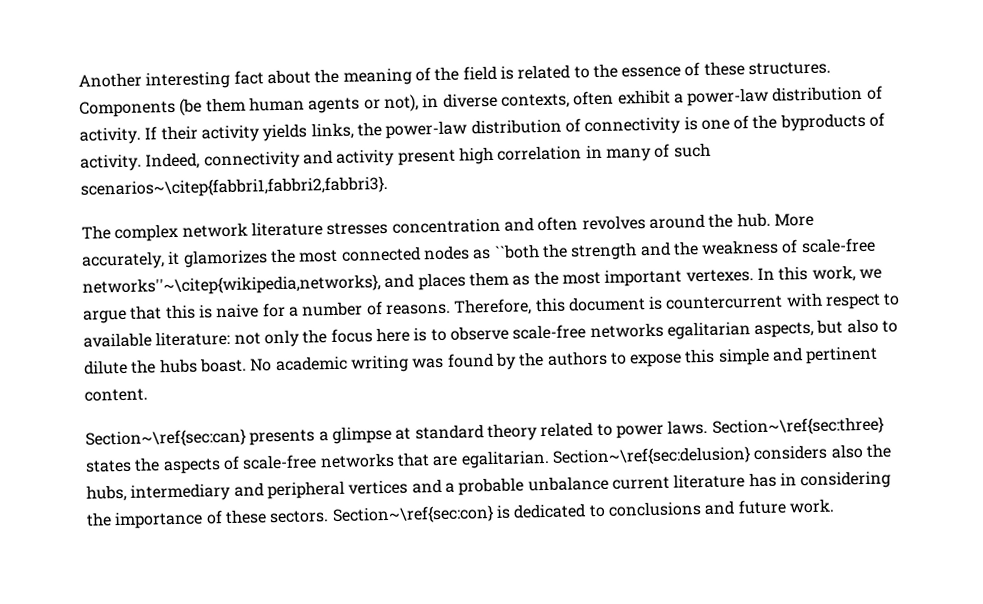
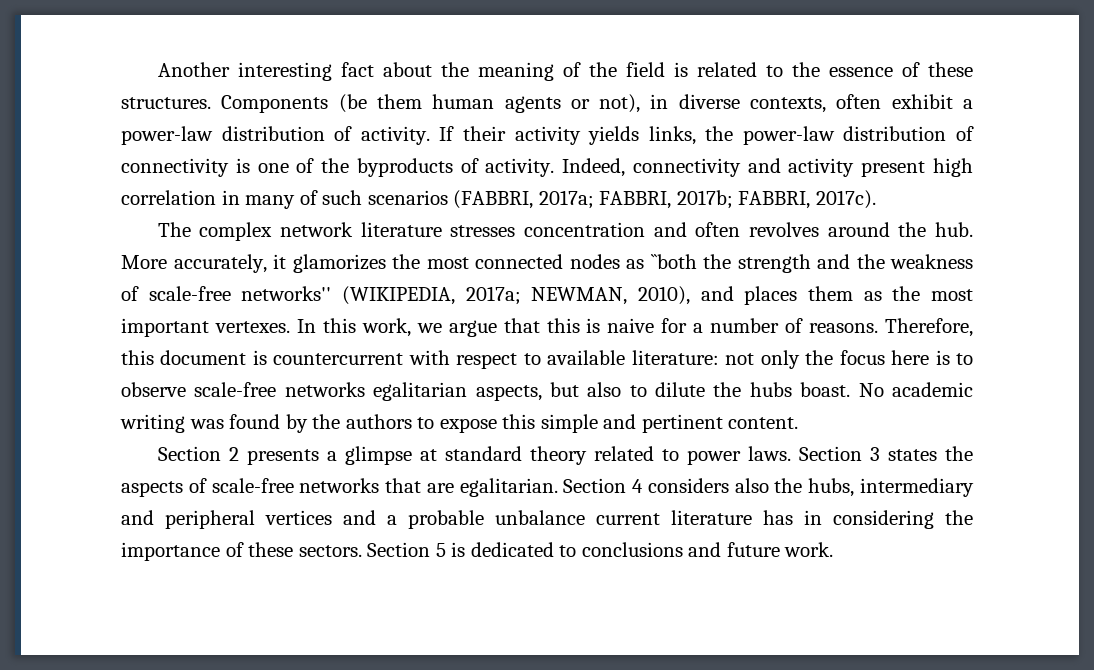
- Indeed, connectivity and activity present high correlation in many of such scenarios~\citep{fabbri1,fabbri2,fabbri3}.
+ Indeed, connectivity and activity present high correlation in many of such scenarios (FABBRI, 2017a; FABBRI, 2017b; FABBRI, 2017c).
- More accurately, it glamorizes the most connected nodes as ``both the strength and the weakness of scale-free networks''~\citep{wikipedia,networks}, and places them as the most important vertexes.
+ More accurately, it glamorizes the most connected nodes as ``both the strength and the weakness of scale-free networks'' (WIKIPEDIA, 2017a; NEWMAN, 2010), and places them as the most important vertexes.
- Section~\ref{sec:can} presents a glimpse at standard theory related to power laws.
+ Section 2 presents a glimpse at standard theory related to power laws.
- Section~\ref{sec:three} states the aspects of scale-free networks that are egalitarian.
+ Section 3 states the aspects of scale-free networks that are egalitarian.
- Section~\ref{sec:delusion} considers also the hubs, intermediary and peripheral vertices and a probable unbalance current literature has in considering the importance of these sectors.
+ Section 4 considers also the hubs, intermediary and peripheral vertices and a probable unbalance current literature has in considering the importance of these sectors.
- Section~\ref{sec:con} is dedicated to conclusions and future work.
+ Section 5 is dedicated to conclusions and future work.

